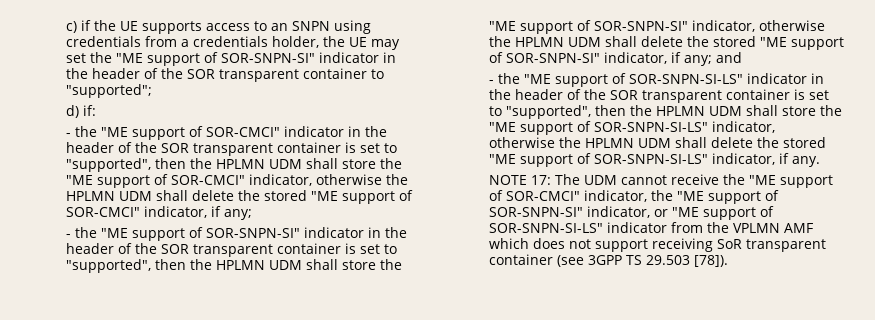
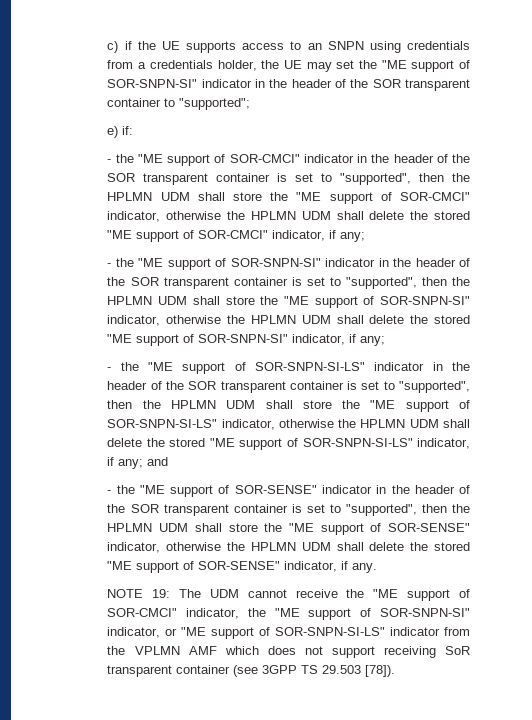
- d) if:
+ e) if:
- - the "ME support of SOR-SNPN-SI" indicator in the header of the SOR transparent container is set to "supported", then the HPLMN UDM shall store the "ME support of SOR-SNPN-SI" indicator, otherwise the HPLMN UDM shall delete the stored "ME support of SOR-SNPN-SI" indicator, if any; and
+ - the "ME support of SOR-SNPN-SI" indicator in the header of the SOR transparent container is set to "supported", then the HPLMN UDM shall store the "ME support of SOR-SNPN-SI" indicator, otherwise the HPLMN UDM shall delete the stored "ME support of SOR-SNPN-SI" indicator, if any;
- - the "ME support of SOR-SNPN-SI-LS" indicator in the header of the SOR transparent container is set to "supported", then the HPLMN UDM shall store the "ME support of SOR-SNPN-SI-LS" indicator, otherwise the HPLMN UDM shall delete the stored "ME support of SOR-SNPN-SI-LS" indicator, if any.
+ - the "ME support of SOR-SNPN-SI-LS" indicator in the header of the SOR transparent container is set to "supported", then the HPLMN UDM shall store the "ME support of SOR-SNPN-SI-LS" indicator, otherwise the HPLMN UDM shall delete the stored "ME support of SOR-SNPN-SI-LS" indicator, if any; and
+ - the "ME support of SOR-SENSE" indicator in the header of the SOR transparent container is set to "supported", then the HPLMN UDM shall store the "ME support of SOR-SENSE" indicator, otherwise the HPLMN UDM shall delete the stored "ME support of SOR-SENSE" indicator, if any.
- NOTE 17: The UDM cannot receive the "ME support of SOR-CMCI" indicator, the "ME support of SOR-SNPN-SI" indicator, or "ME support of SOR-SNPN-SI-LS" indicator from the VPLMN AMF which does not support receiving SoR transparent container (see 3GPP TS 29.503 [78]).
+ NOTE 19: The UDM cannot receive the "ME support of SOR-CMCI" indicator, the "ME support of SOR-SNPN-SI" indicator, or "ME support of SOR-SNPN-SI-LS" indicator from the VPLMN AMF which does not support receiving SoR transparent container (see 3GPP TS 29.503 [78]).

